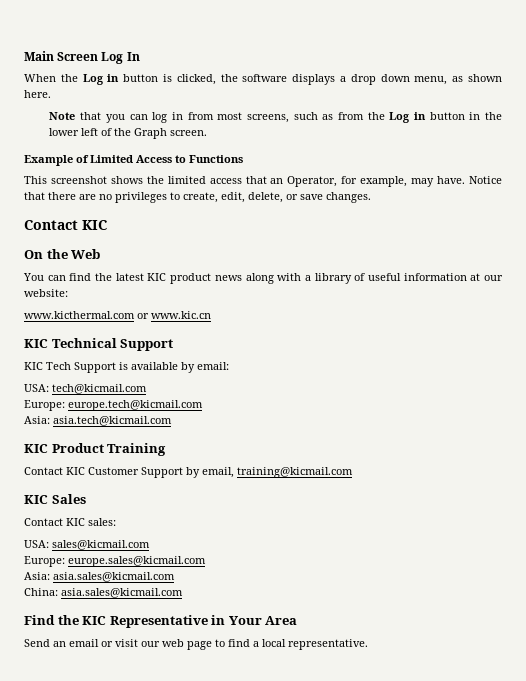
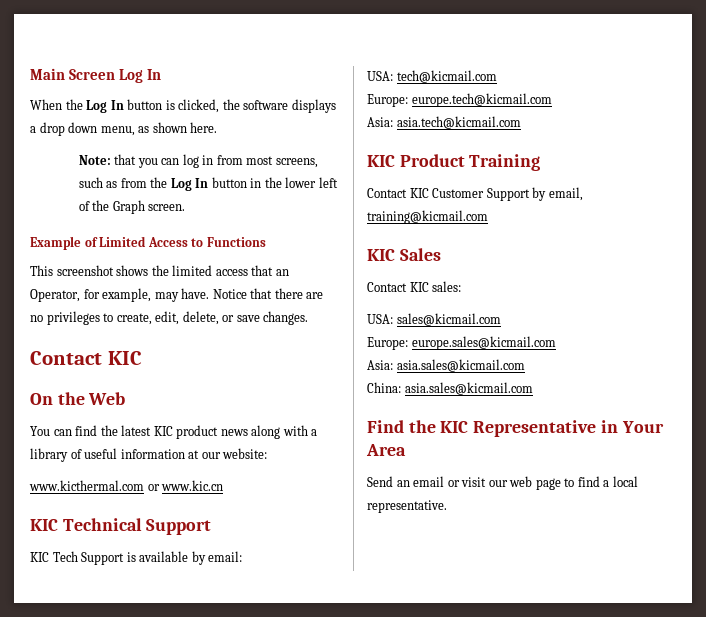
- When the Log in button is clicked, the software displays a drop down menu, as shown here.
+ When the Log In button is clicked, the software displays a drop down menu, as shown here.
- Note that you can log in from most screens, such as from the Log in button in the lower left of the Graph screen.
+ Note: that you can log in from most screens, such as from the Log In button in the lower left of the Graph screen.

